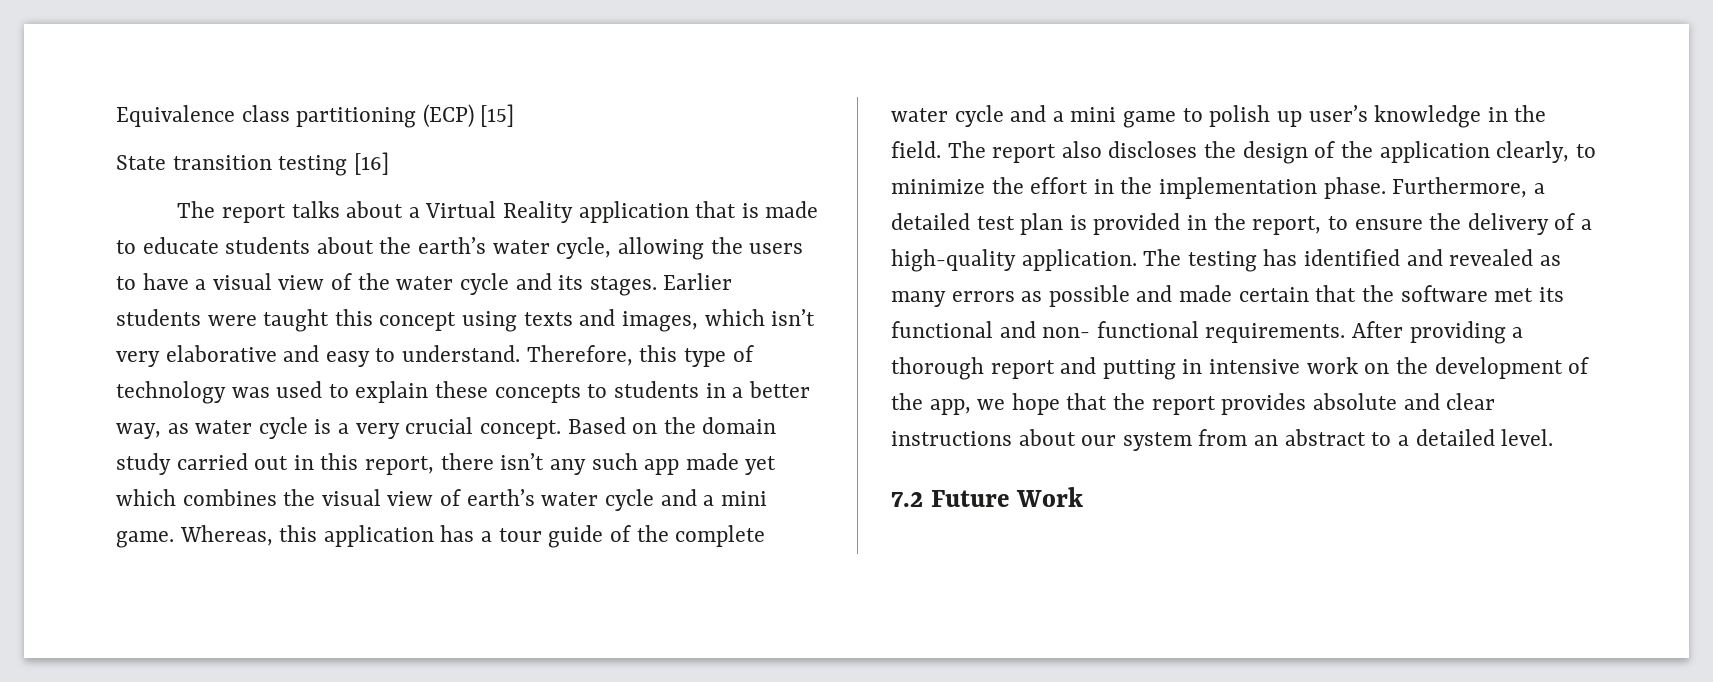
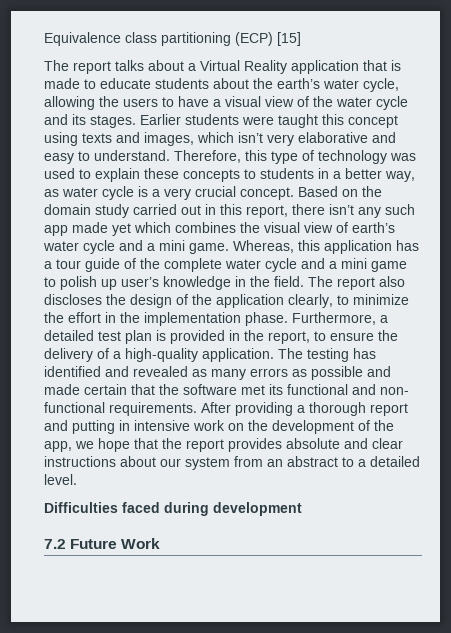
- State transition testing [16]
+ Difficulties faced during development

